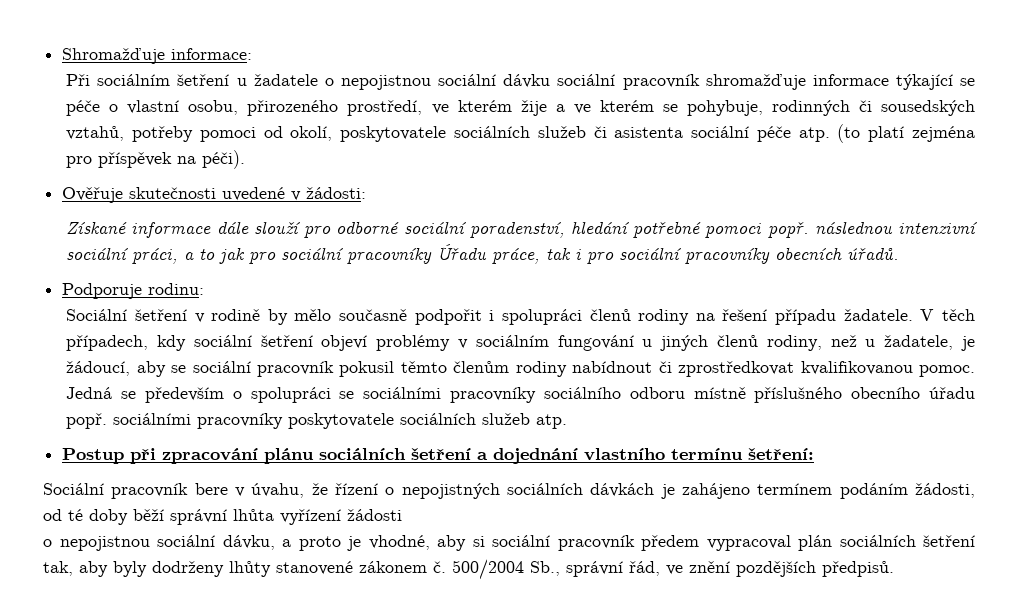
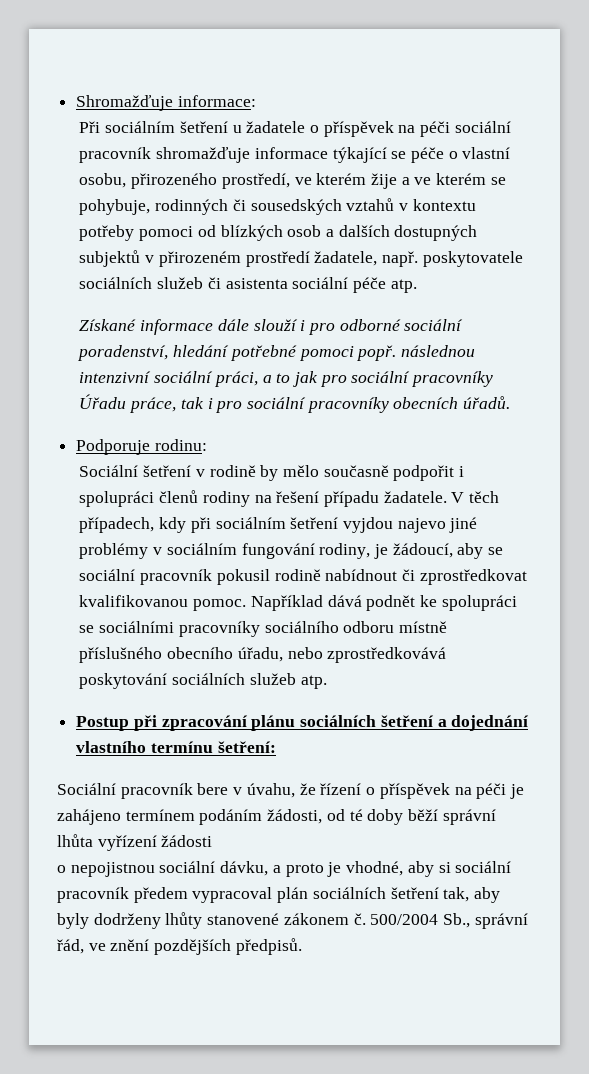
- Při sociálním šetření u žadatele o nepojistnou sociální dávku sociální pracovník shromažďuje informace týkající se péče o vlastní osobu, přirozeného prostředí, ve kterém žije a ve kterém se pohybuje, rodinných či sousedských vztahů, potřeby pomoci od okolí, poskytovatele sociálních služeb či asistenta sociální péče atp. (to platí zejména pro příspěvek na péči).
- Ověřuje skutečnosti uvedené v žádosti:
+ Při sociálním šetření u žadatele o příspěvek na péči sociální pracovník shromažďuje informace týkající se péče o vlastní osobu, přirozeného prostředí, ve kterém žije a ve kterém se pohybuje, rodinných či sousedských vztahů v kontextu potřeby pomoci od blízkých osob a dalších dostupných subjektů v přirozeném prostředí žadatele, např. poskytovatele sociálních služeb či asistenta sociální péče atp.
- Získané informace dále slouží pro odborné sociální poradenství, hledání potřebné pomoci popř. následnou intenzivní sociální práci, a to jak pro sociální pracovníky Úřadu práce, tak i pro sociální pracovníky obecních úřadů.
+ Získané informace dále slouží i pro odborné sociální poradenství, hledání potřebné pomoci popř. následnou intenzivní sociální práci, a to jak pro sociální pracovníky Úřadu práce, tak i pro sociální pracovníky obecních úřadů.
- V těch případech, kdy sociální šetření objeví problémy v sociálním fungování u jiných členů rodiny, než u žadatele, je žádoucí, aby se sociální pracovník pokusil těmto členům rodiny nabídnout či zprostředkovat kvalifikovanou pomoc.
+ V těch případech, kdy při sociálním šetření vyjdou najevo jiné problémy v sociálním fungování rodiny, je žádoucí, aby se sociální pracovník pokusil rodině nabídnout či zprostředkovat kvalifikovanou pomoc.
- Jedná se především o spolupráci se sociálními pracovníky sociálního odboru místně příslušného obecního úřadu popř. sociálními pracovníky poskytovatele sociálních služeb atp.
+ Například dává podnět ke spolupráci se sociálními pracovníky sociálního odboru místně příslušného obecního úřadu, nebo zprostředkovává poskytování sociálních služeb atp.
- Sociální pracovník bere v úvahu, že řízení o nepojistných sociálních dávkách je zahájeno termínem podáním žádosti, od té doby běží správní lhůta vyřízení žádosti
+ Sociální pracovník bere v úvahu, že řízení o příspěvek na péči je zahájeno termínem podáním žádosti, od té doby běží správní lhůta vyřízení žádosti

